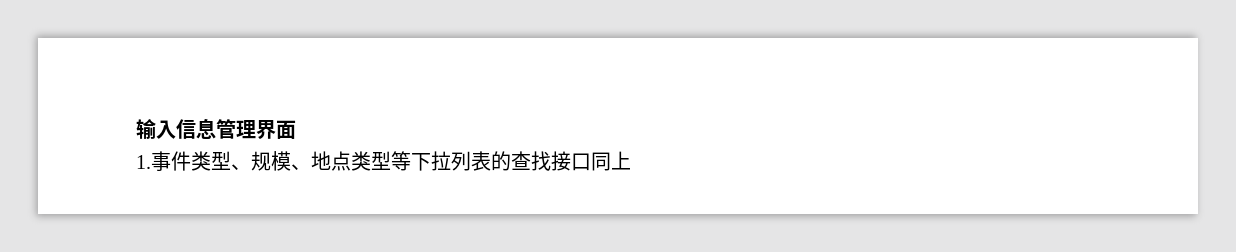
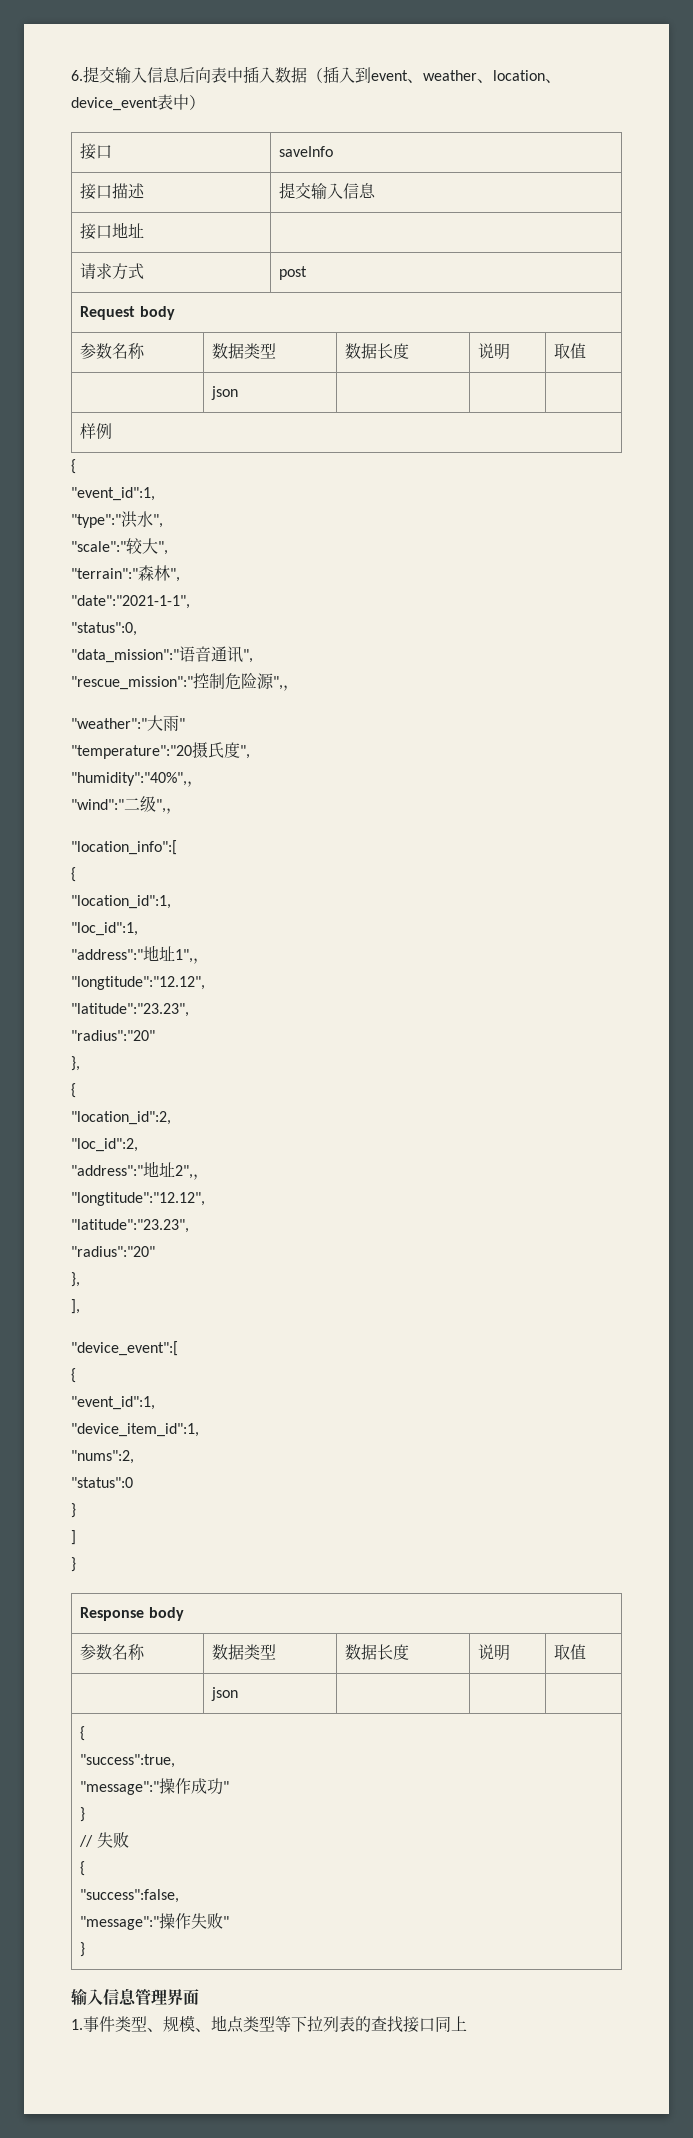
+ 6.提交输入信息后向表中插入数据（插入到event、weather、location、device_event表中）
+ 接口 | saveInfo
+ 接口描述 | 提交输入信息
+ 接口地址 |
+ 请求方式 | post
+ Request body
+ 参数名称 | 数据类型 | 数据长度 | 说明 | 取值
+ | json | | |
+ 样例
+ {
+ "event_id":1,
+ "type":"洪水",
+ "scale":"较大",
+ "terrain":"森林",
+ "date":"2021-1-1",
+ "status":0,
+ "data_mission":"语音通讯",
+ "rescue_mission":"控制危险源",，
+ "weather":"大雨"
+ "temperature":"20摄氏度",
+ "humidity":"40%",，
+ "wind":"二级",，
+ "location_info":[
+ {
+ "location_id":1,
+ "loc_id":1,
+ "address":"地址1",，
+ "longtitude":"12.12",
+ "latitude":"23.23",
+ "radius":"20"
+ },
+ {
+ "location_id":2,
+ "loc_id":2,
+ "address":"地址2",，
+ "longtitude":"12.12",
+ "latitude":"23.23",
+ "radius":"20"
+ },
+ ],
+ "device_event":[
+ {
+ "event_id":1,
+ "device_item_id":1,
+ "nums":2,
+ "status":0
+ }
+ ]
+ }
+ Response body
+ 参数名称 | 数据类型 | 数据长度 | 说明 | 取值
+ | json | | |
+ {
+ "success":true,
+ "message":"操作成功"
+ }
+ // 失败
+ {
+ "success":false,
+ "message":"操作失败"
+ }

